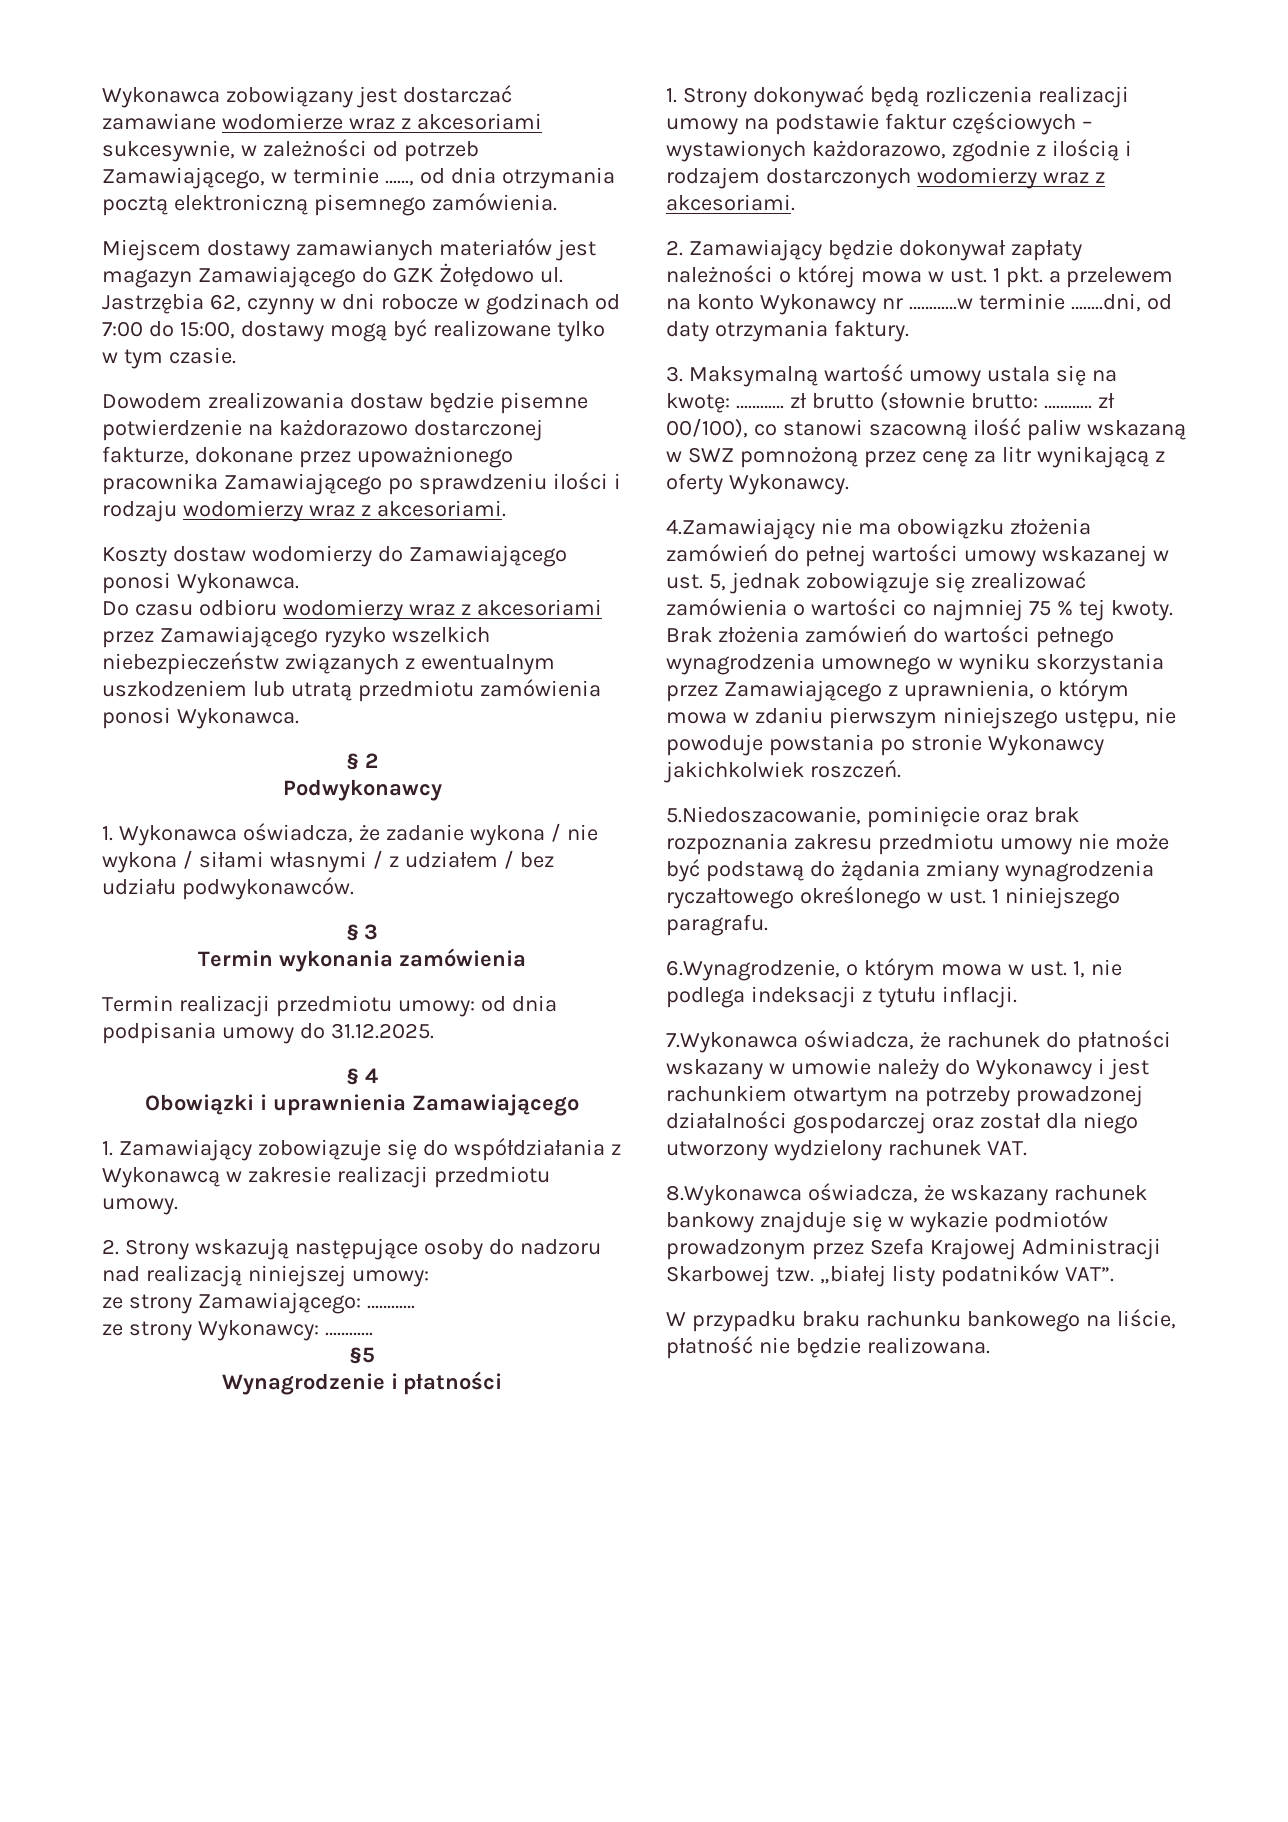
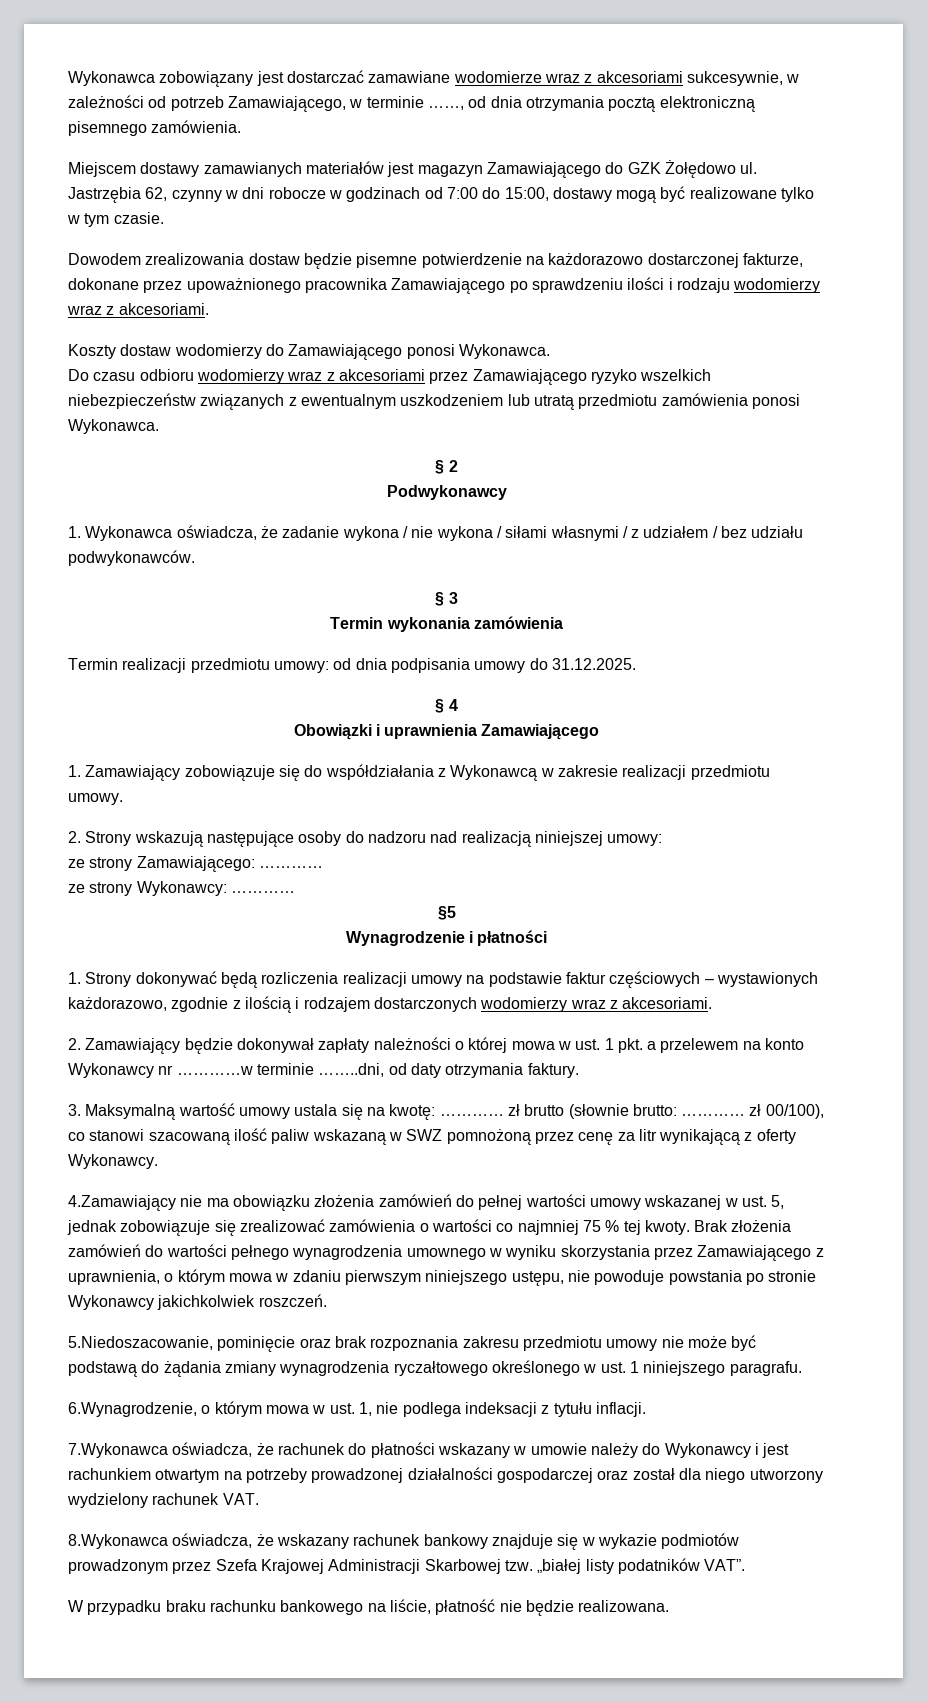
- 3. Maksymalną wartość umowy ustala się na kwotę: ………… zł brutto (słownie brutto: ………… zł 00/100), co stanowi szacowną ilość paliw wskazaną w SWZ pomnożoną przez cenę za litr wynikającą z oferty Wykonawcy.
+ 3. Maksymalną wartość umowy ustala się na kwotę: ………… zł brutto (słownie brutto: ………… zł 00/100), co stanowi szacowaną ilość paliw wskazaną w SWZ pomnożoną przez cenę za litr wynikającą z oferty Wykonawcy.

